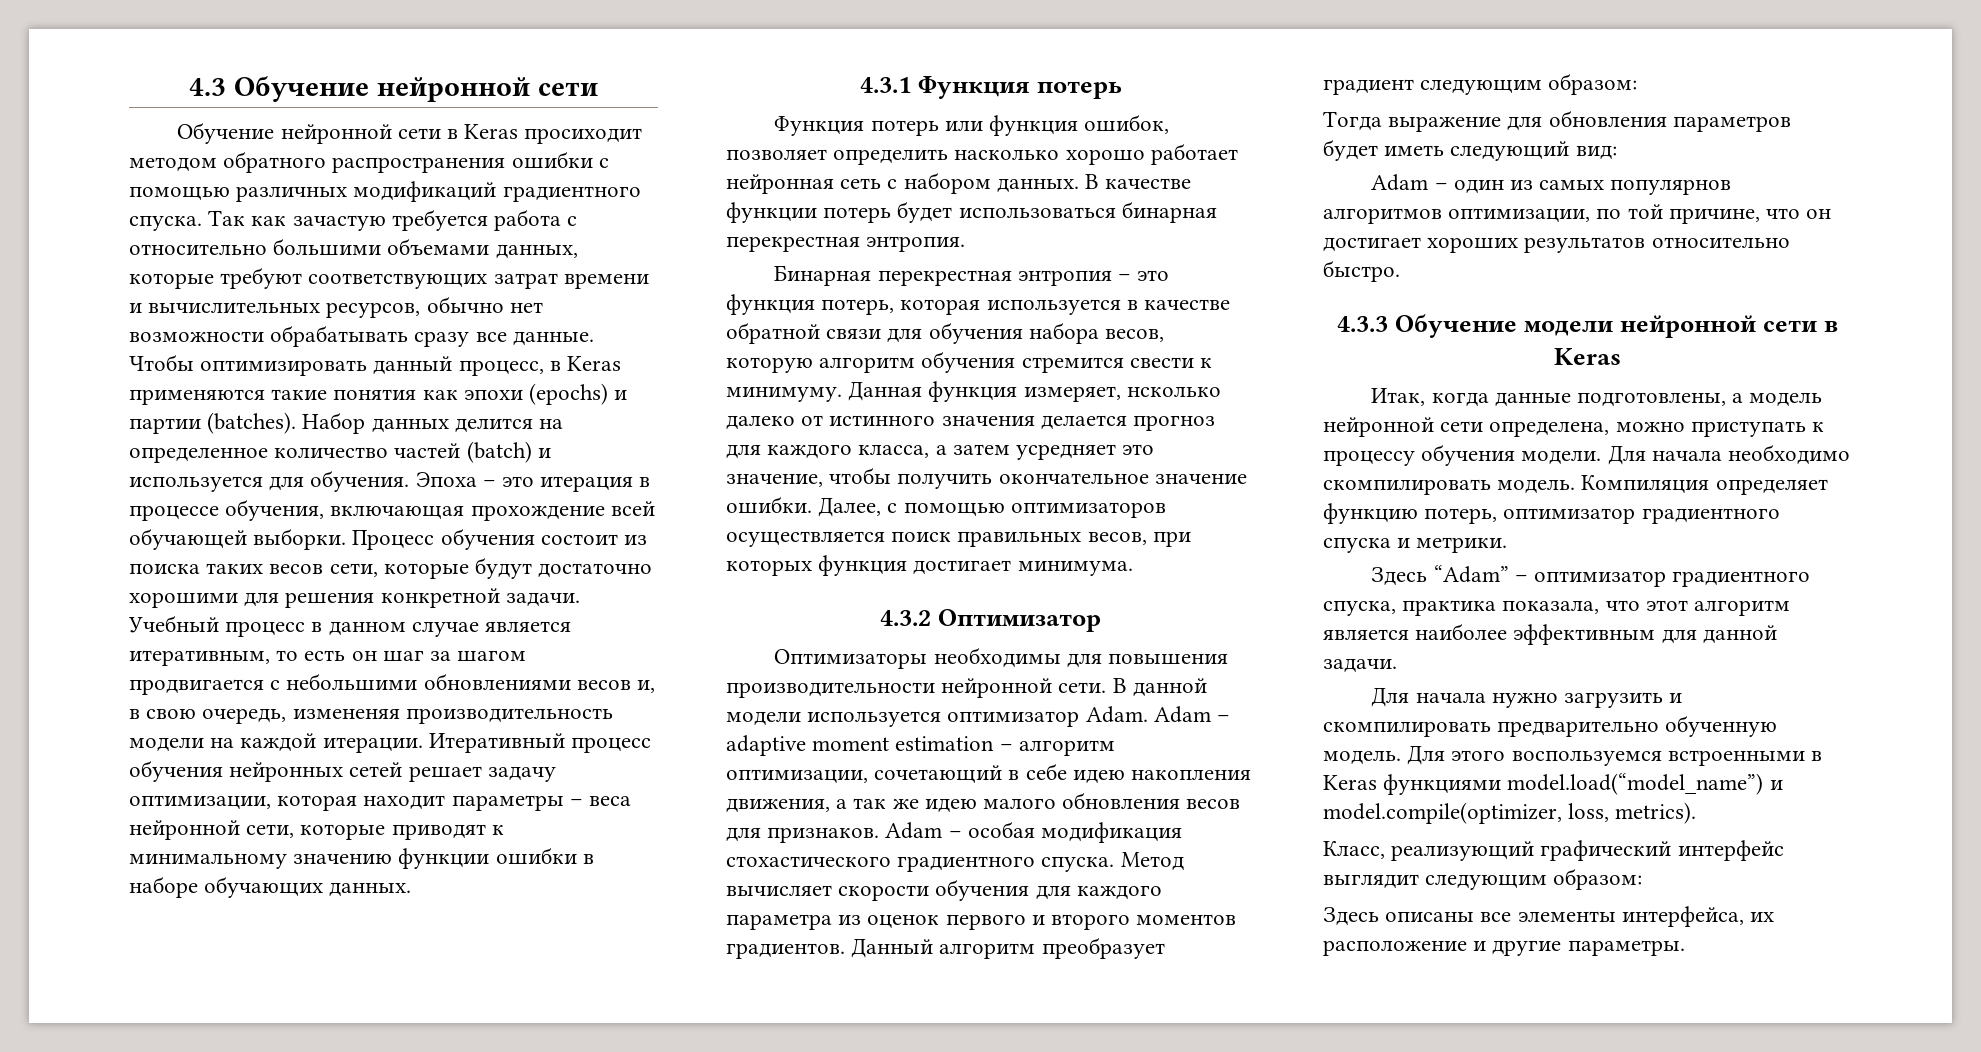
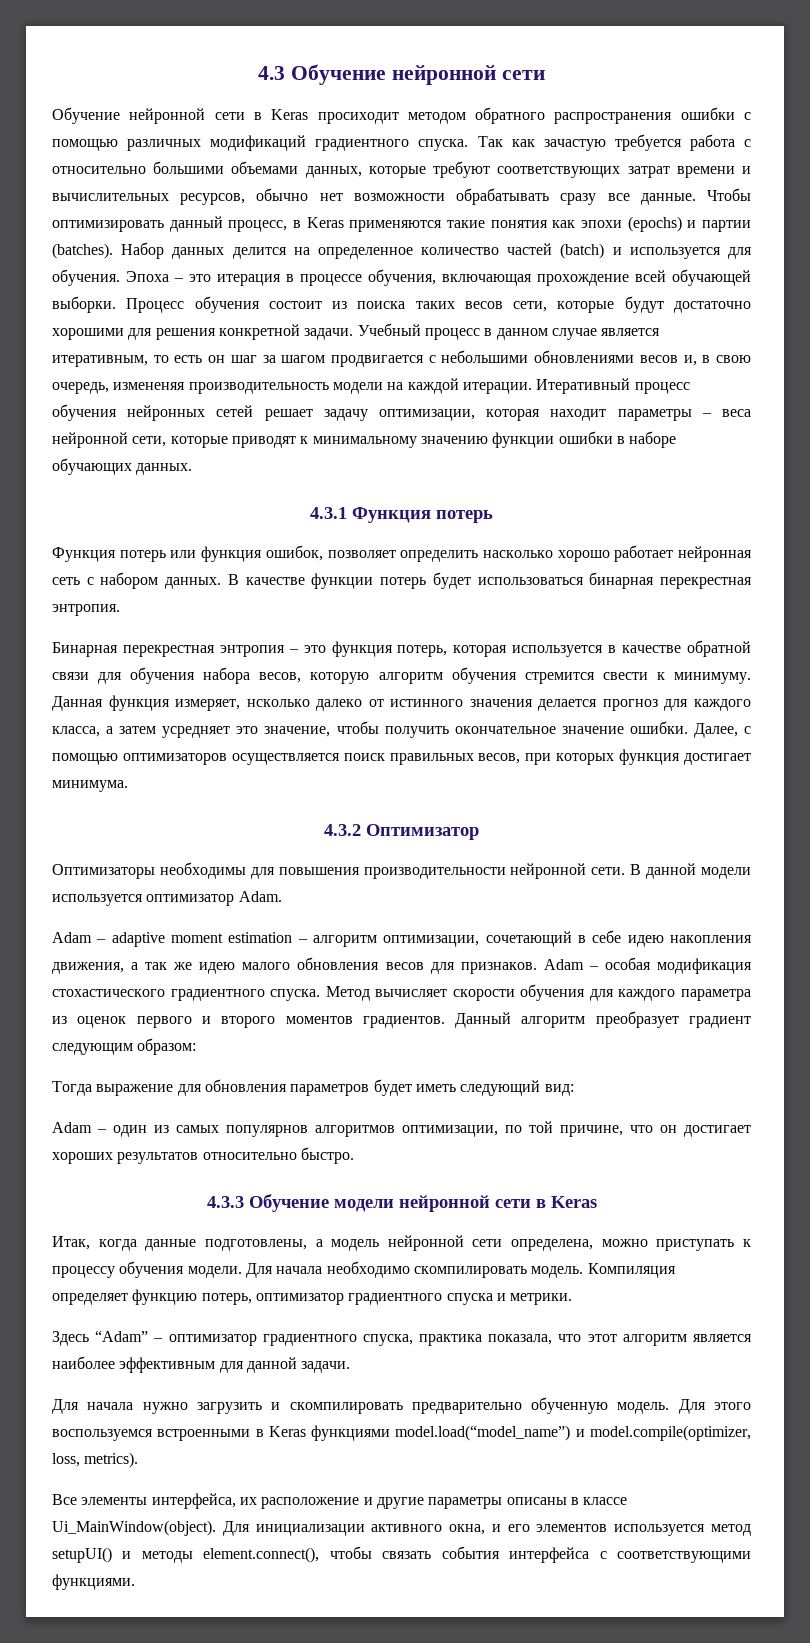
- В данной модели используется оптимизатор Adam. Adam – adaptive moment estimation – алгоритм оптимизации, сочетающий в себе идею накопления движения, а так же идею малого обновления весов для признаков.
+ В данной модели используется оптимизатор Adam.
+ Adam – adaptive moment estimation – алгоритм оптимизации, сочетающий в себе идею накопления движения, а так же идею малого обновления весов для признаков.
- Класс, реализующий графический интерфейс выглядит следующим образом:
- Здесь описаны все элементы интерфейса, их расположение и другие параметры.
+ Все элементы интерфейса, их расположение и другие параметры описаны в классе Ui_MainWindow(object). Для инициализации активного окна, и его элементов используется метод setupUI() и методы element.connect(), чтобы связать события интерфейса с соответствующими функциями.

